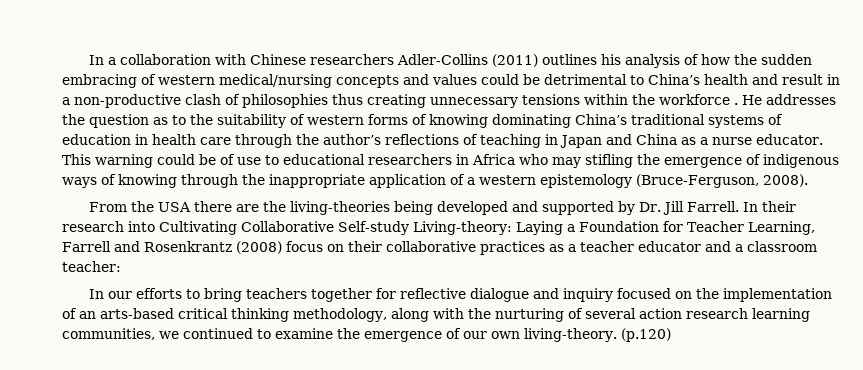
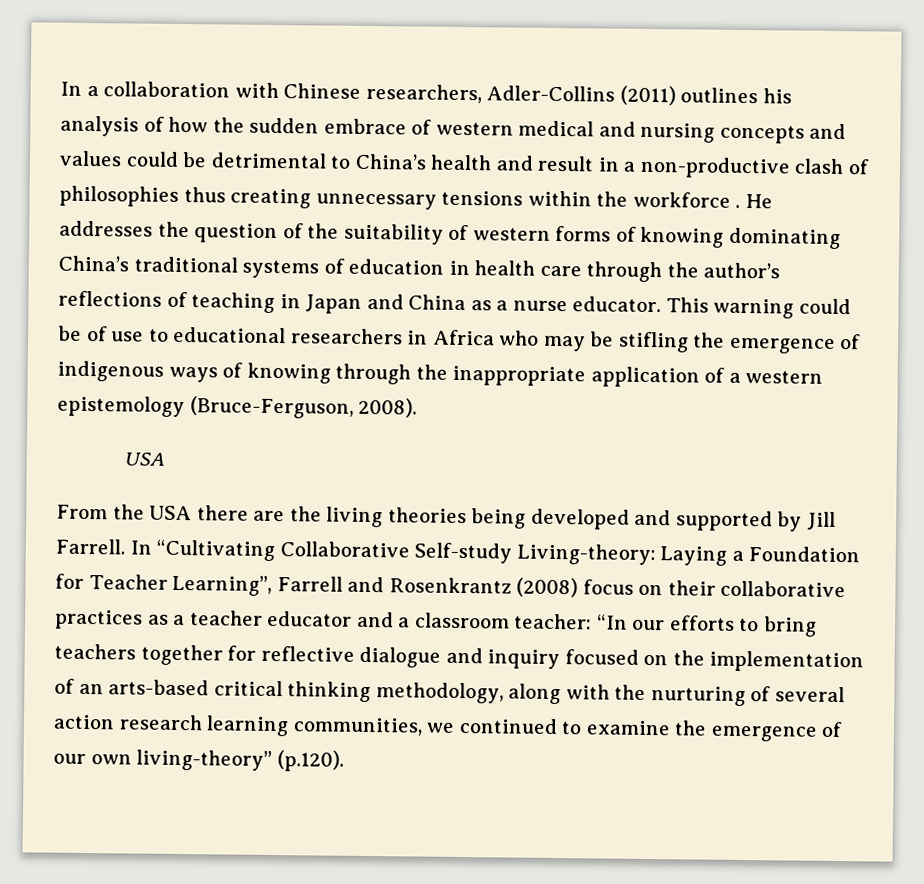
- In a collaboration with Chinese researchers Adler-Collins (2011) outlines his analysis of how the sudden embracing of western medical/nursing concepts and values could be detrimental to China’s health and result in a non-productive clash of philosophies thus creating unnecessary tensions within the workforce .
+ In a collaboration with Chinese researchers, Adler-Collins (2011) outlines his analysis of how the sudden embrace of western medical and nursing concepts and values could be detrimental to China’s health and result in a non-productive clash of philosophies thus creating unnecessary tensions within the workforce .
- He addresses the question as to the suitability of western forms of knowing dominating China’s traditional systems of education in health care through the author’s reflections of teaching in Japan and China as a nurse educator.
+ He addresses the question of the suitability of western forms of knowing dominating China’s traditional systems of education in health care through the author’s reflections of teaching in Japan and China as a nurse educator.
- This warning could be of use to educational researchers in Africa who may stifling the emergence of indigenous ways of knowing through the inappropriate application of a western epistemology (Bruce-Ferguson, 2008).
+ This warning could be of use to educational researchers in Africa who may be stifling the emergence of indigenous ways of knowing through the inappropriate application of a western epistemology (Bruce-Ferguson, 2008).
+ USA
- From the USA there are the living-theories being developed and supported by Dr. Jill Farrell.
+ From the USA there are the living theories being developed and supported by Jill Farrell.
- In their research into Cultivating Collaborative Self-study Living-theory:
+ In “Cultivating Collaborative Self-study Living-theory:
- Laying a Foundation for Teacher Learning, Farrell and Rosenkrantz (2008) focus on their collaborative practices as a teacher educator and a classroom teacher:
- In our efforts to bring teachers together for reflective dialogue and inquiry focused on the implementation of an arts-based critical thinking methodology, along with the nurturing of several action research learning communities, we continued to examine the emergence of our own living-theory. (p.120)
+ Laying a Foundation for Teacher Learning”, Farrell and Rosenkrantz (2008) focus on their collaborative practices as a teacher educator and a classroom teacher: “In our efforts to bring teachers together for reflective dialogue and inquiry focused on the implementation of an arts-based critical thinking methodology, along with the nurturing of several action research learning communities, we continued to examine the emergence of our own living-theory” (p.120).

